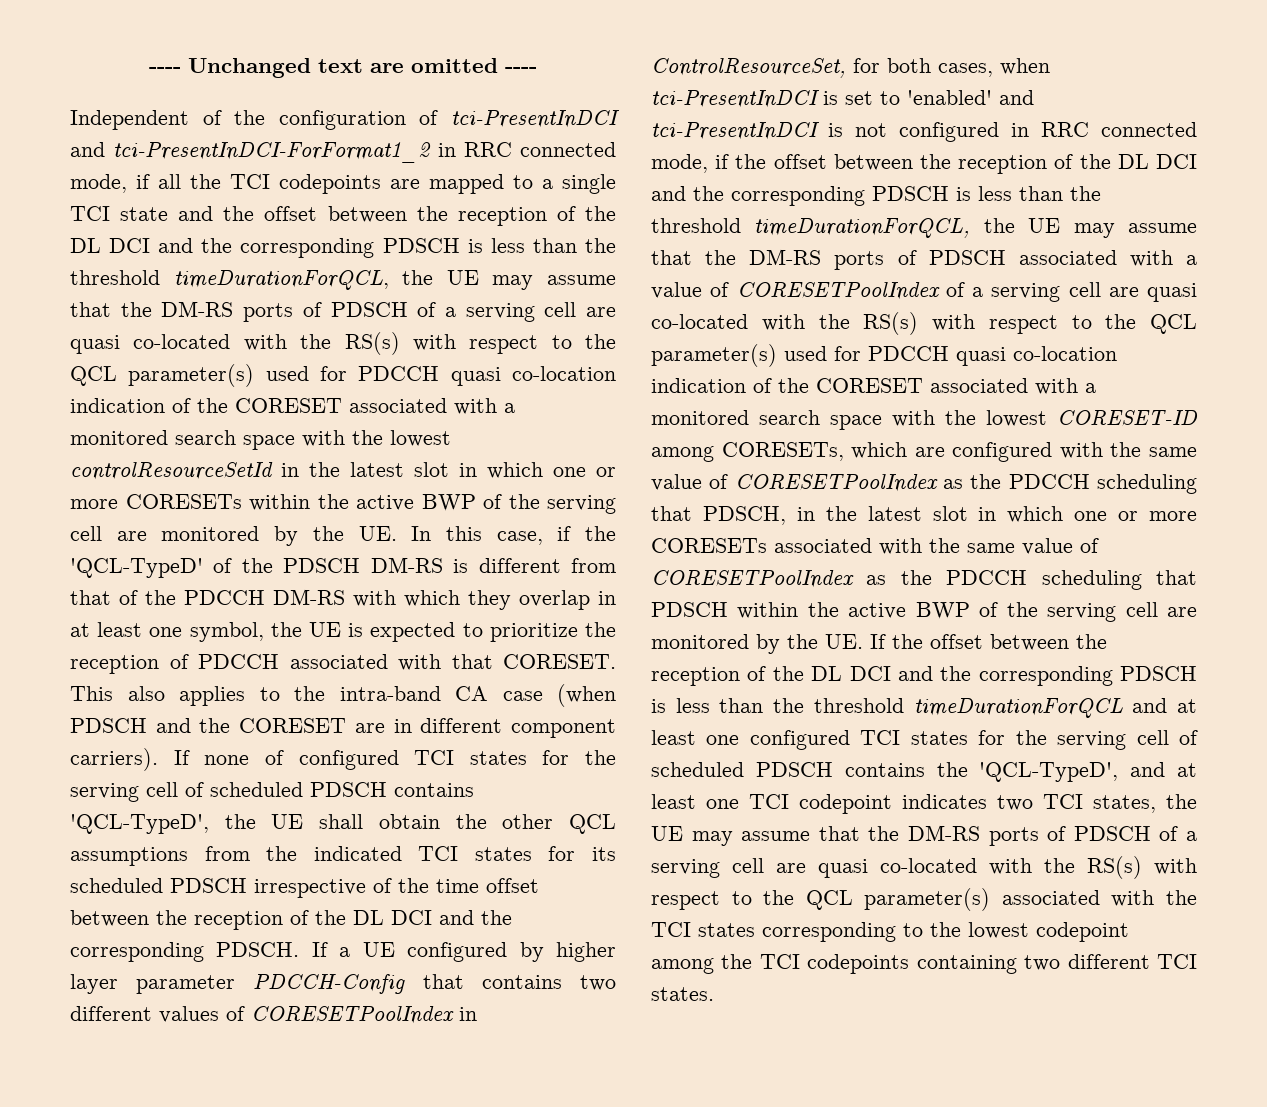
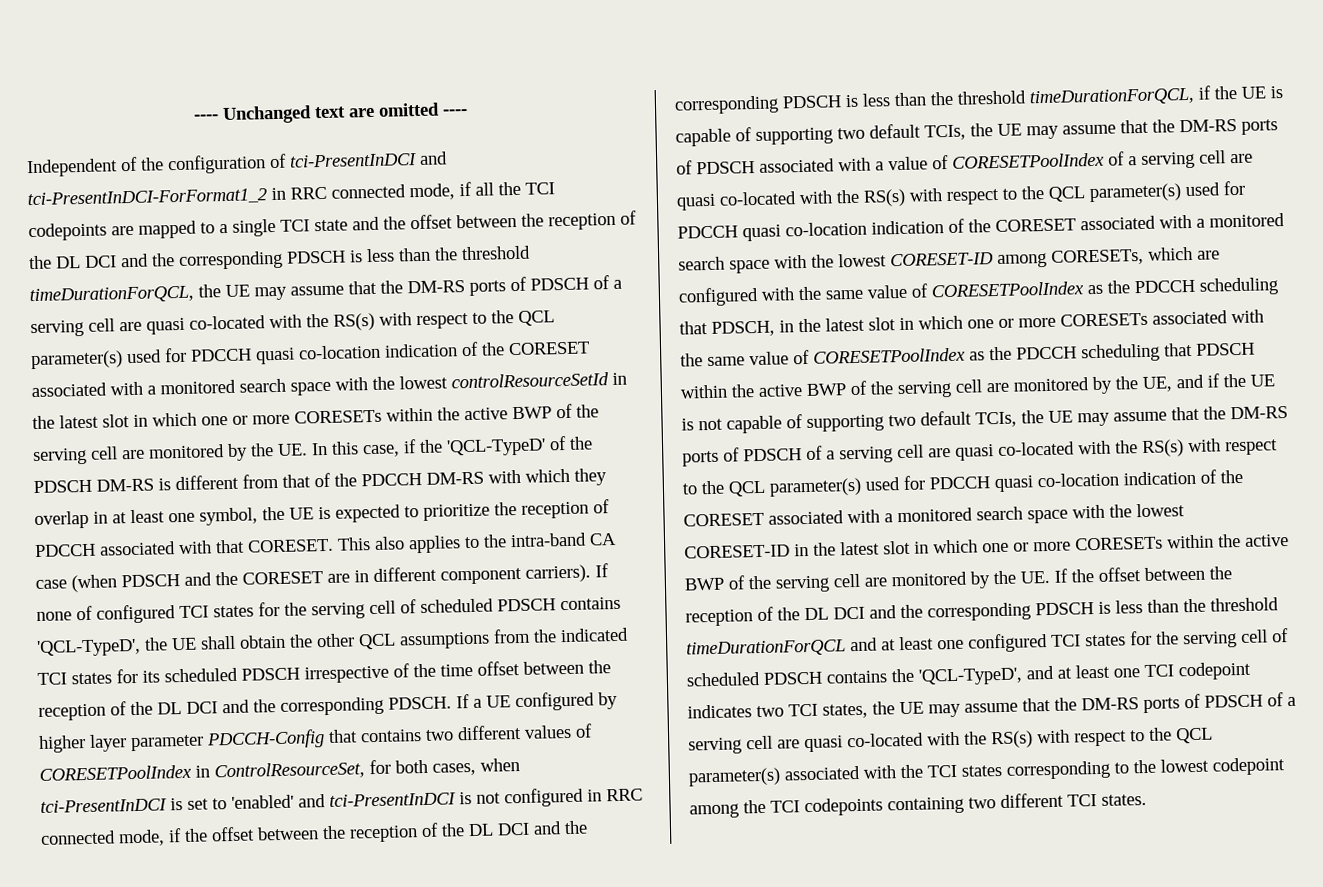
- If a UE configured by higher layer parameter PDCCH-Config that contains two different values of CORESETPoolIndex in ControlResourceSet, for both cases, when tci-PresentInDCI is set to 'enabled' and tci-PresentInDCI is not configured in RRC connected mode, if the offset between the reception of the DL DCI and the corresponding PDSCH is less than the threshold timeDurationForQCL, the UE may assume that the DM-RS ports of PDSCH associated with a value of CORESETPoolIndex of a serving cell are quasi co-located with the RS(s) with respect to the QCL parameter(s) used for PDCCH quasi co-location indication of the CORESET associated with a monitored search space with the lowest CORESET-ID among CORESETs, which are configured with the same value of CORESETPoolIndex as the PDCCH scheduling that PDSCH, in the latest slot in which one or more CORESETs associated with the same value of CORESETPoolIndex as the PDCCH scheduling that PDSCH within the active BWP of the serving cell are monitored by the UE. If the offset between the reception of the DL DCI and the corresponding PDSCH is less than the threshold timeDurationForQCL and at least one configured TCI states for the serving cell of scheduled PDSCH contains the 'QCL-TypeD', and at least one TCI codepoint indicates two TCI states, the UE may assume that the DM-RS ports of PDSCH of a serving cell are quasi co-located with the RS(s) with respect to the QCL parameter(s) associated with the TCI states corresponding to the lowest codepoint among the TCI codepoints containing two different TCI states.
+ If a UE configured by higher layer parameter PDCCH-Config that contains two different values of CORESETPoolIndex in ControlResourceSet, for both cases, when tci-PresentInDCI is set to 'enabled' and tci-PresentInDCI is not configured in RRC connected mode, if the offset between the reception of the DL DCI and the corresponding PDSCH is less than the threshold timeDurationForQCL, if the UE is capable of supporting two default TCIs, the UE may assume that the DM-RS ports of PDSCH associated with a value of CORESETPoolIndex of a serving cell are quasi co-located with the RS(s) with respect to the QCL parameter(s) used for PDCCH quasi co-location indication of the CORESET associated with a monitored search space with the lowest CORESET-ID among CORESETs, which are configured with the same value of CORESETPoolIndex as the PDCCH scheduling that PDSCH, in the latest slot in which one or more CORESETs associated with the same value of CORESETPoolIndex as the PDCCH scheduling that PDSCH within the active BWP of the serving cell are monitored by the UE, and if the UE is not capable of supporting two default TCIs, the UE may assume that the DM-RS ports of PDSCH of a serving cell are quasi co-located with the RS(s) with respect to the QCL parameter(s) used for PDCCH quasi co-location indication of the CORESET associated with a monitored search space with the lowest CORESET-ID in the latest slot in which one or more CORESETs within the active BWP of the serving cell are monitored by the UE. If the offset between the reception of the DL DCI and the corresponding PDSCH is less than the threshold timeDurationForQCL and at least one configured TCI states for the serving cell of scheduled PDSCH contains the 'QCL-TypeD', and at least one TCI codepoint indicates two TCI states, the UE may assume that the DM-RS ports of PDSCH of a serving cell are quasi co-located with the RS(s) with respect to the QCL parameter(s) associated with the TCI states corresponding to the lowest codepoint among the TCI codepoints containing two different TCI states.

